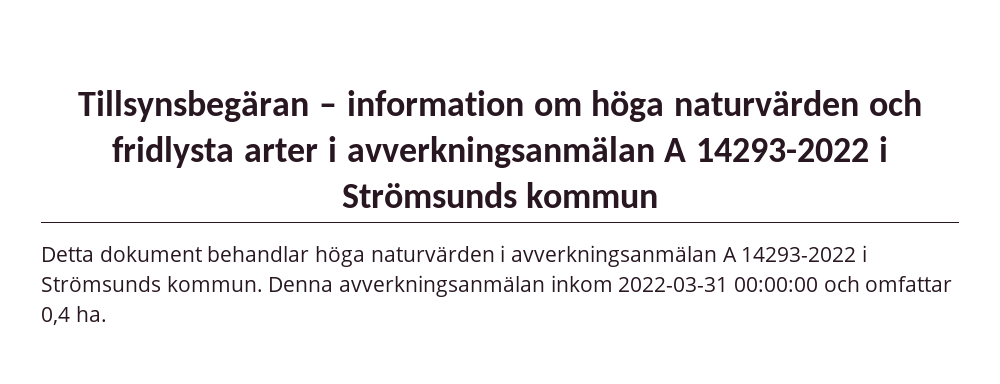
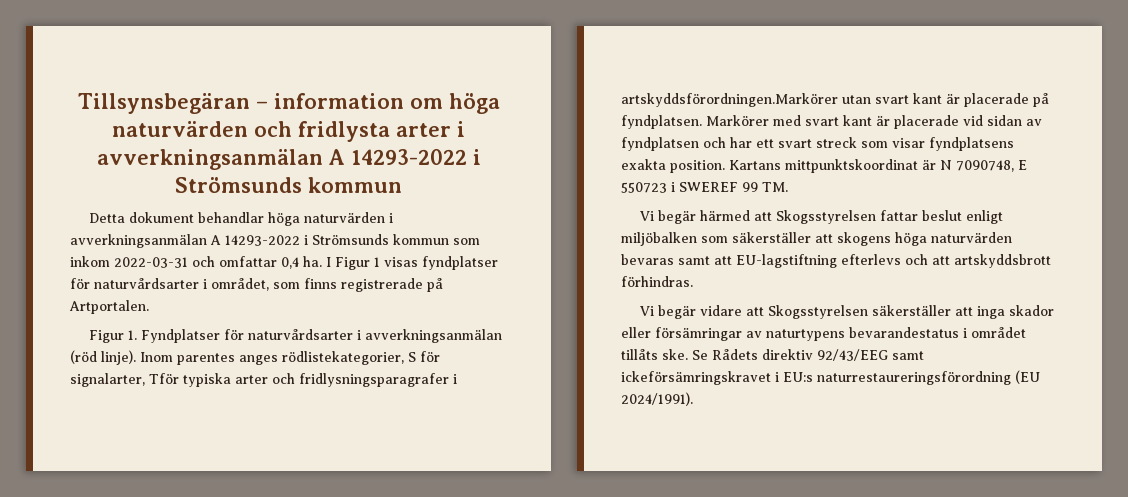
- Detta dokument behandlar höga naturvärden i avverkningsanmälan A 14293-2022 i Strömsunds kommun. Denna avverkningsanmälan inkom 2022-03-31 00:00:00 och omfattar 0,4 ha.
+ Detta dokument behandlar höga naturvärden i avverkningsanmälan A 14293-2022 i Strömsunds kommun som inkom 2022-03-31 och omfattar 0,4 ha.
+ I Figur 1 visas fyndplatser för naturvårdsarter i området, som finns registrerade på Artportalen.
+ Figur 1. Fyndplatser för naturvårdsarter i avverkningsanmälan (röd linje). Inom parentes anges rödlistekategorier, S för signalarter, Tför typiska arter och fridlysningsparagrafer i artskyddsförordningen.Markörer utan svart kant är placerade på fyndplatsen. Markörer med svart kant är placerade vid sidan av fyndplatsen och har ett svart streck som visar fyndplatsens exakta position. Kartans mittpunktskoordinat är N 7090748, E 550723 i SWEREF 99 TM.
+ Vi begär härmed att Skogsstyrelsen fattar beslut enligt miljöbalken som säkerställer att skogens höga naturvärden bevaras samt att EU-lagstiftning efterlevs och att artskyddsbrott förhindras.
+ Vi begär vidare att Skogsstyrelsen säkerställer att inga skador eller försämringar av naturtypens bevarandestatus i området tillåts ske. Se Rådets direktiv 92/43/EEG samt ickeförsämringskravet i EU:s naturrestaureringsförordning (EU 2024/1991).

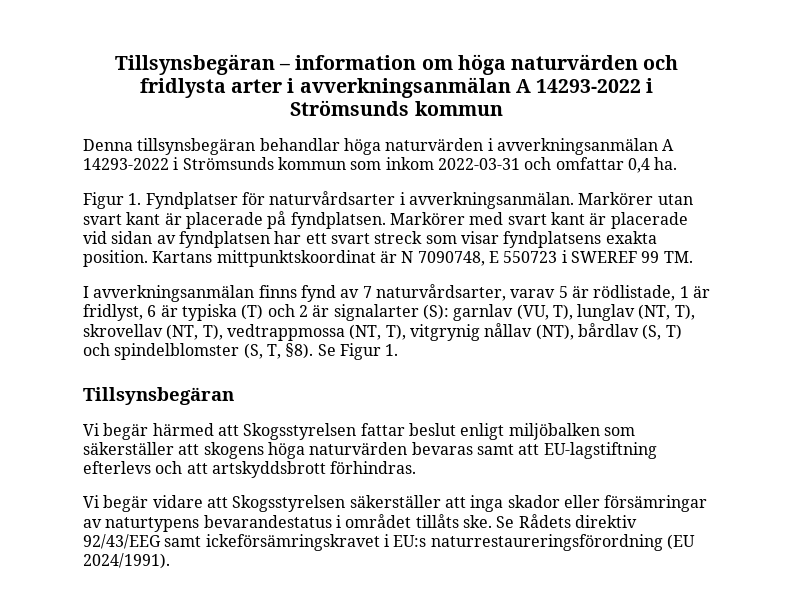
- Detta dokument behandlar höga naturvärden i avverkningsanmälan A 14293-2022 i Strömsunds kommun som inkom 2022-03-31 och omfattar 0,4 ha. I Figur 1 visas fyndplatser för naturvårdsarter i området, som finns registrerade på Artportalen.
+ Denna tillsynsbegäran behandlar höga naturvärden i avverkningsanmälan A 14293-2022 i Strömsunds kommun som inkom 2022-03-31 och omfattar 0,4 ha.
- Figur 1. Fyndplatser för naturvårdsarter i avverkningsanmälan (röd linje). Inom parentes anges rödlistekategorier, S för signalarter, Tför typiska arter och fridlysningsparagrafer i artskyddsförordningen.Markörer utan svart kant är placerade på fyndplatsen.
+ Figur 1. Fyndplatser för naturvårdsarter i avverkningsanmälan. Markörer utan svart kant är placerade på fyndplatsen.
- Markörer med svart kant är placerade vid sidan av fyndplatsen och har ett svart streck som visar fyndplatsens exakta position.
+ Markörer med svart kant är placerade vid sidan av fyndplatsen har ett svart streck som visar fyndplatsens exakta position.
+ I avverkningsanmälan finns fynd av 7 naturvårdsarter, varav 5 är rödlistade, 1 är fridlyst, 6 är typiska (T) och 2 är signalarter (S): garnlav (VU, T), lunglav (NT, T), skrovellav (NT, T), vedtrappmossa (NT, T), vitgrynig nållav (NT), bårdlav (S, T) och spindelblomster (S, T, §8). Se Figur 1.
+ Tillsynsbegäran

